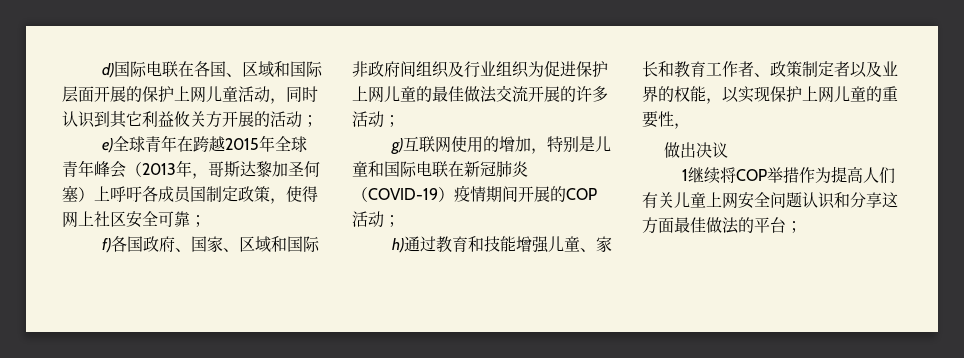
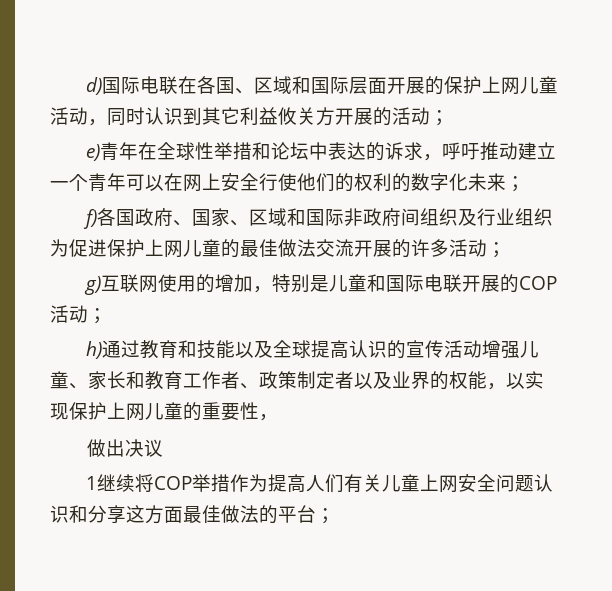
- e)全球青年在跨越2015年全球青年峰会（2013年，哥斯达黎加圣何塞）上呼吁各成员国制定政策，使得网上社区安全可靠；
+ e)青年在全球性举措和论坛中表达的诉求，呼吁推动建立一个青年可以在网上安全行使他们的权利的数字化未来；
- g)互联网使用的增加，特别是儿童和国际电联在新冠肺炎（COVID-19）疫情期间开展的COP活动；
+ g)互联网使用的增加，特别是儿童和国际电联开展的COP活动；
- h)通过教育和技能增强儿童、家长和教育工作者、政策制定者以及业界的权能，以实现保护上网儿童的重要性，
+ h)通过教育和技能以及全球提高认识的宣传活动增强儿童、家长和教育工作者、政策制定者以及业界的权能，以实现保护上网儿童的重要性，

